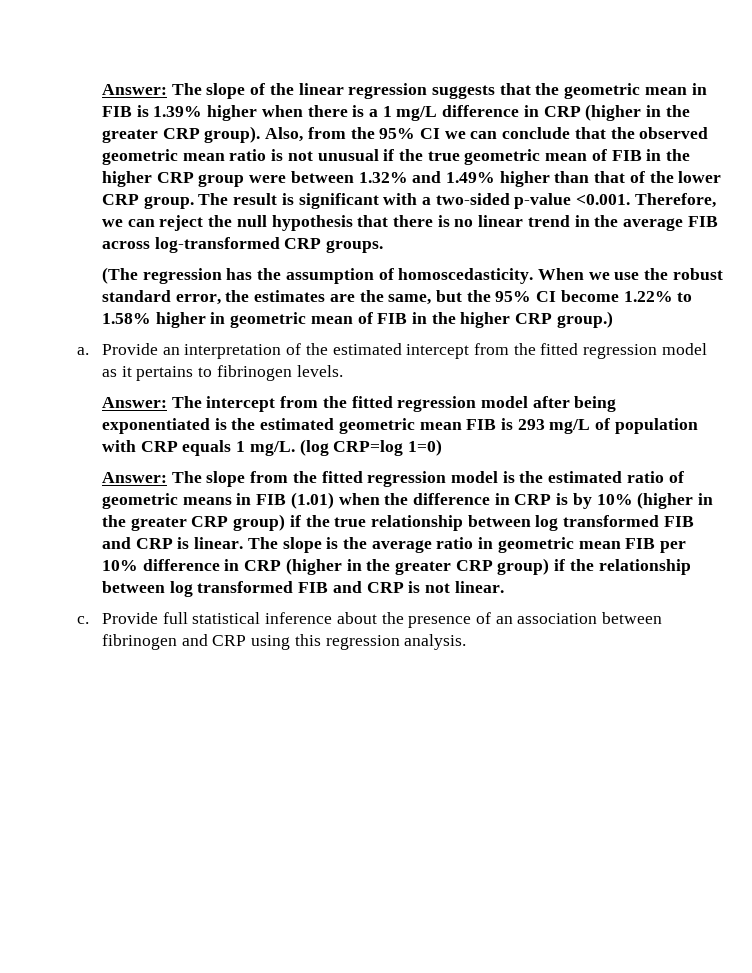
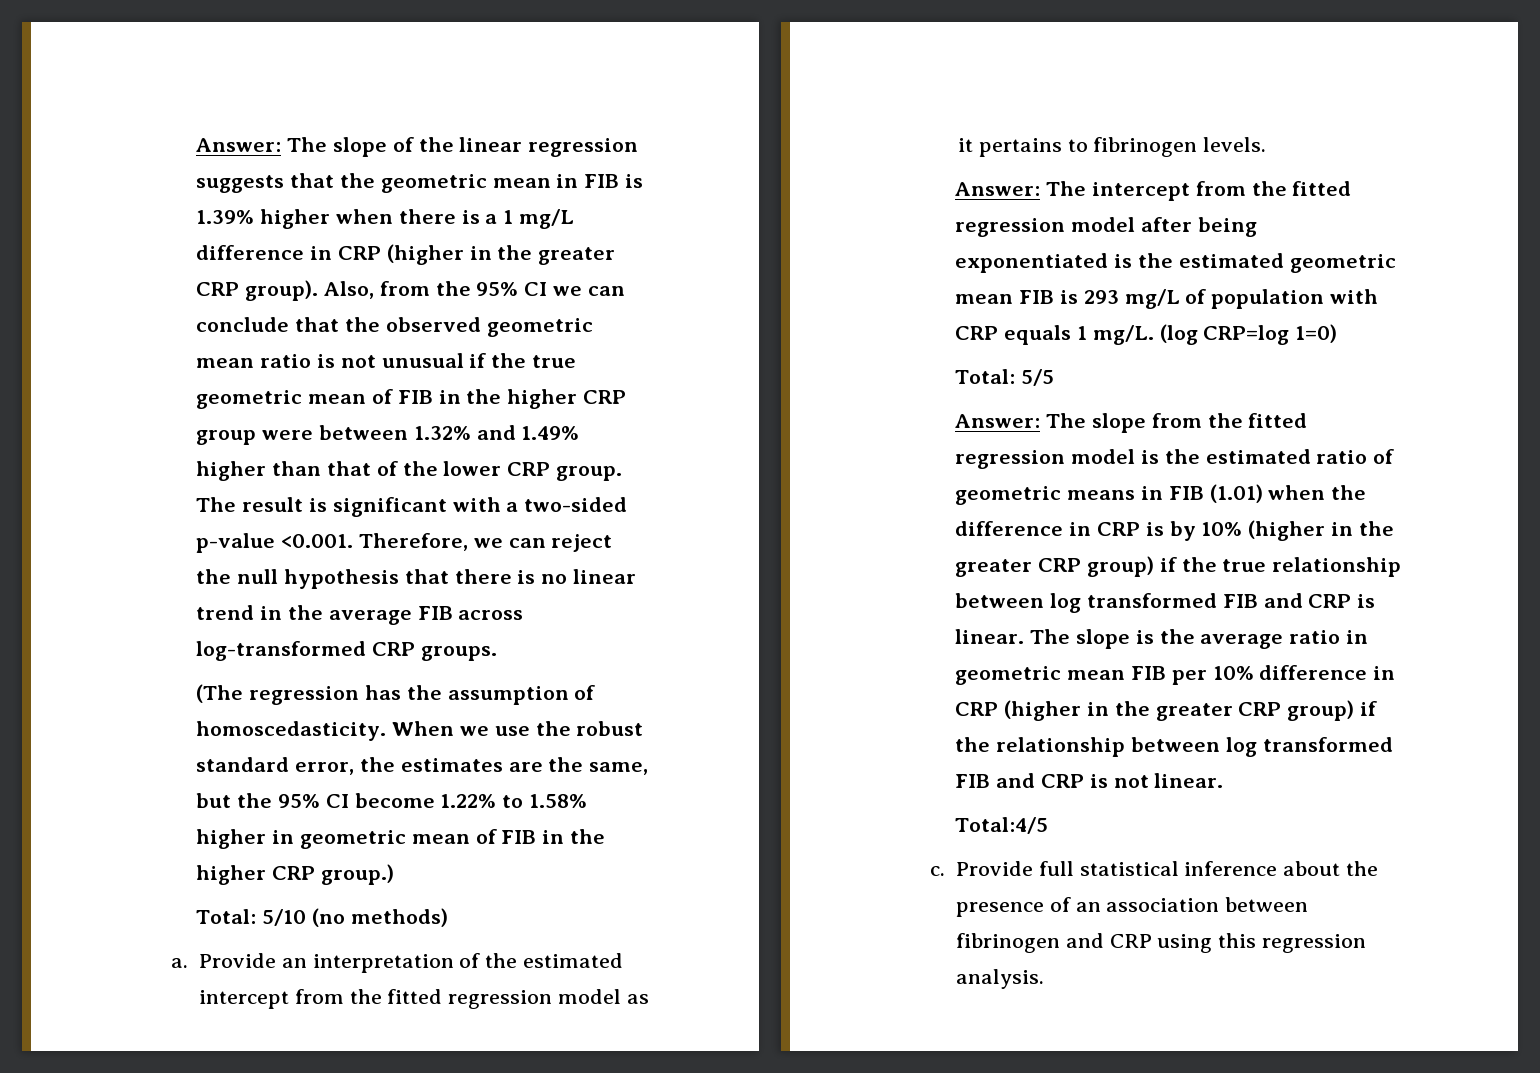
+ Total: 5/10 (no methods)
+ Total: 5/5
+ Total:4/5

